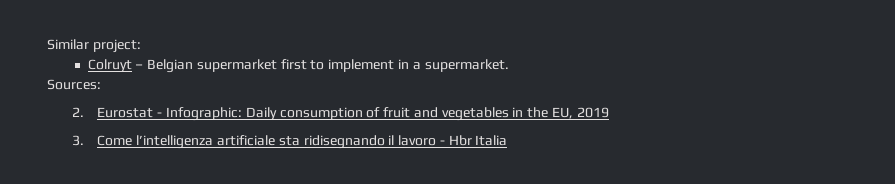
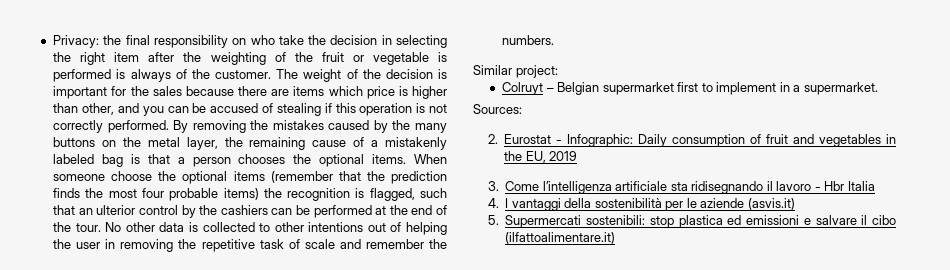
+ Privacy: the final responsibility on who take the decision in selecting the right item after the weighting of the fruit or vegetable is performed is always of the customer. The weight of the decision is important for the sales because there are items which price is higher than other, and you can be accused of stealing if this operation is not correctly performed. By removing the mistakes caused by the many buttons on the metal layer, the remaining cause of a mistakenly labeled bag is that a person chooses the optional items. When someone choose the optional items (remember that the prediction finds the most four probable items) the recognition is flagged, such that an ulterior control by the cashiers can be performed at the end of the tour. No other data is collected to other intentions out of helping the user in removing the repetitive task of scale and remember the numbers.
+ 4. I vantaggi della sostenibilità per le aziende (asvis.it)
+ 5. Supermercati sostenibili: stop plastica ed emissioni e salvare il cibo (ilfattoalimentare.it)

